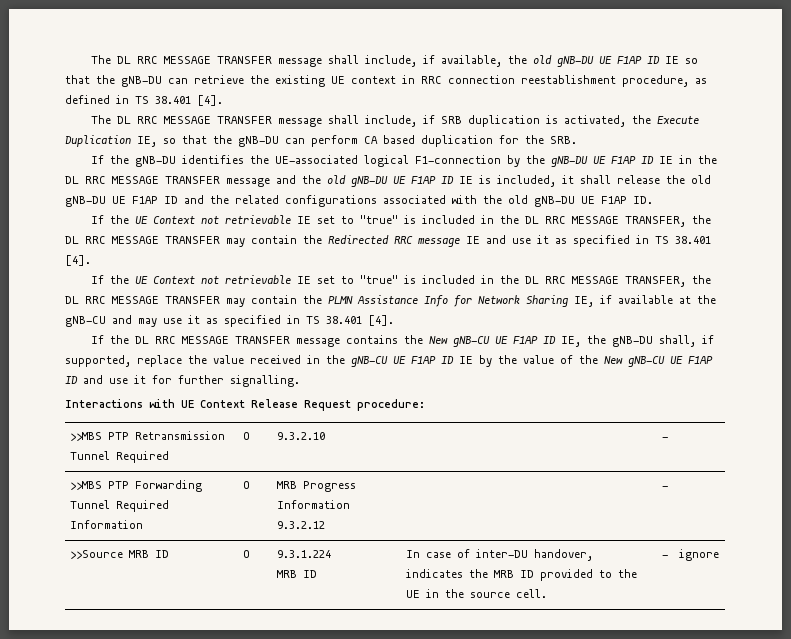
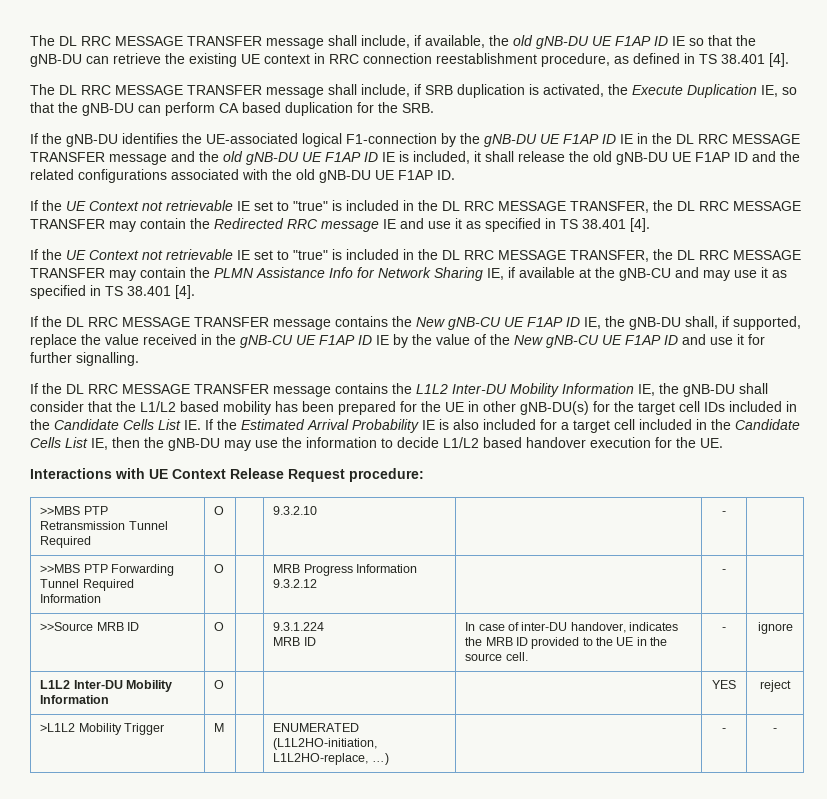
+ If the DL RRC MESSAGE TRANSFER message contains the L1L2 Inter-DU Mobility Information IE, the gNB-DU shall consider that the L1/L2 based mobility has been prepared for the UE in other gNB-DU(s) for the target cell IDs included in the Candidate Cells List IE. If the Estimated Arrival Probability IE is also included for a target cell included in the Candidate Cells List IE, then the gNB-DU may use the information to decide L1/L2 based handover execution for the UE.
+ L1L2 Inter-DU Mobility Information | O | | | | YES | reject
+ >L1L2 Mobility Trigger | M | | ENUMERATED (L1L2HO-initiation, L1L2HO-replace, …) | | - | -

